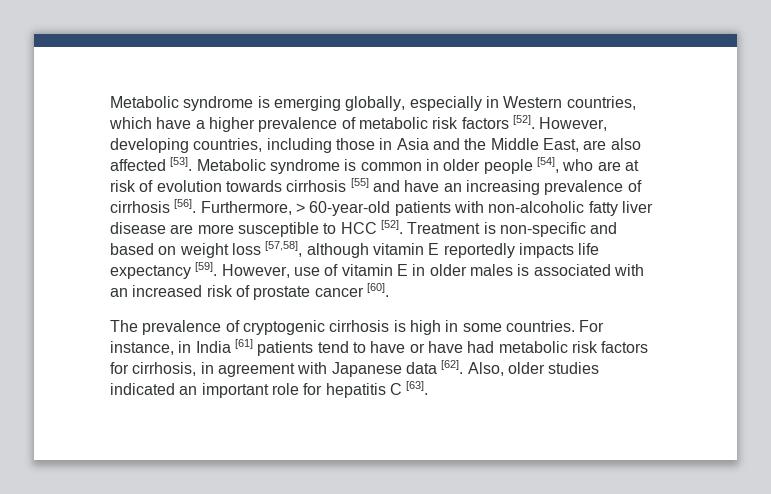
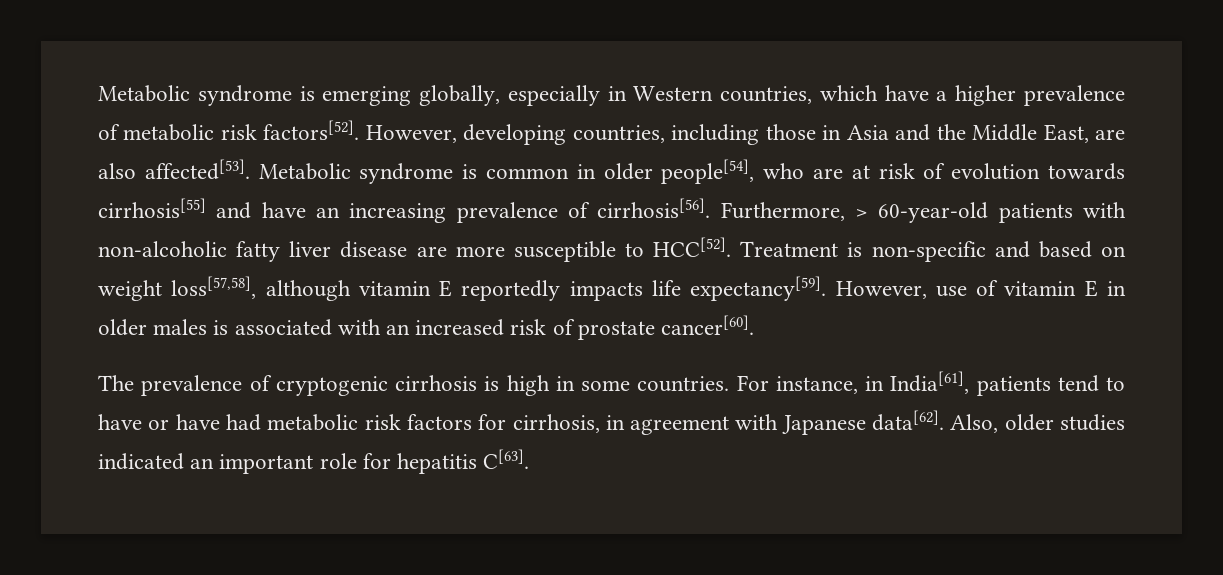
- Metabolic syndrome is emerging globally, especially in Western countries, which have a higher prevalence of metabolic risk factors [52].
+ Metabolic syndrome is emerging globally, especially in Western countries, which have a higher prevalence of metabolic risk factors[52].
- However, developing countries, including those in Asia and the Middle East, are also affected [53].
+ However, developing countries, including those in Asia and the Middle East, are also affected[53].
- Metabolic syndrome is common in older people [54], who are at risk of evolution towards cirrhosis [55] and have an increasing prevalence of cirrhosis [56].
+ Metabolic syndrome is common in older people[54], who are at risk of evolution towards cirrhosis[55] and have an increasing prevalence of cirrhosis[56].
- Furthermore, > 60-year-old patients with non-alcoholic fatty liver disease are more susceptible to HCC [52].
+ Furthermore, > 60-year-old patients with non-alcoholic fatty liver disease are more susceptible to HCC[52].
- Treatment is non-specific and based on weight loss [57,58], although vitamin E reportedly impacts life expectancy [59].
+ Treatment is non-specific and based on weight loss[57,58], although vitamin E reportedly impacts life expectancy[59].
- However, use of vitamin E in older males is associated with an increased risk of prostate cancer [60].
+ However, use of vitamin E in older males is associated with an increased risk of prostate cancer[60].
- For instance, in India [61] patients tend to have or have had metabolic risk factors for cirrhosis, in agreement with Japanese data [62].
+ For instance, in India[61], patients tend to have or have had metabolic risk factors for cirrhosis, in agreement with Japanese data[62].
- Also, older studies indicated an important role for hepatitis C [63].
+ Also, older studies indicated an important role for hepatitis C[63].

